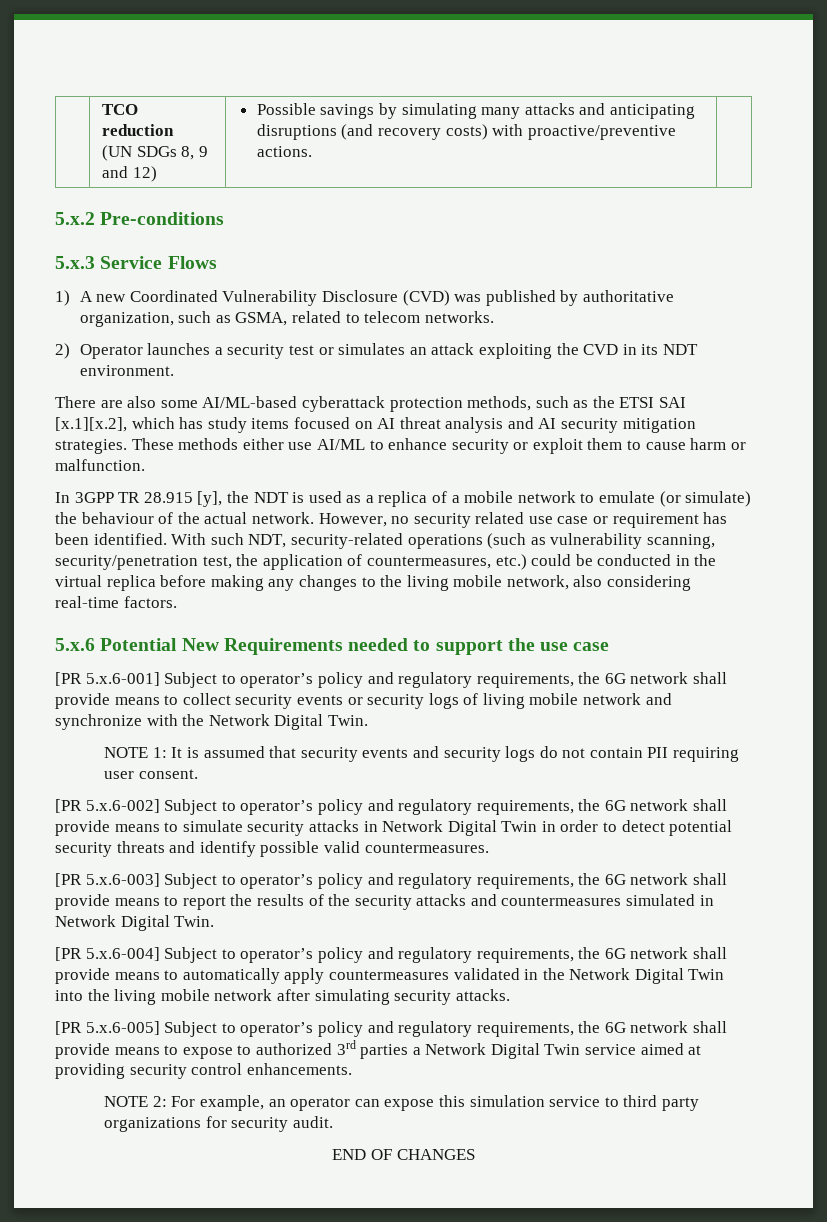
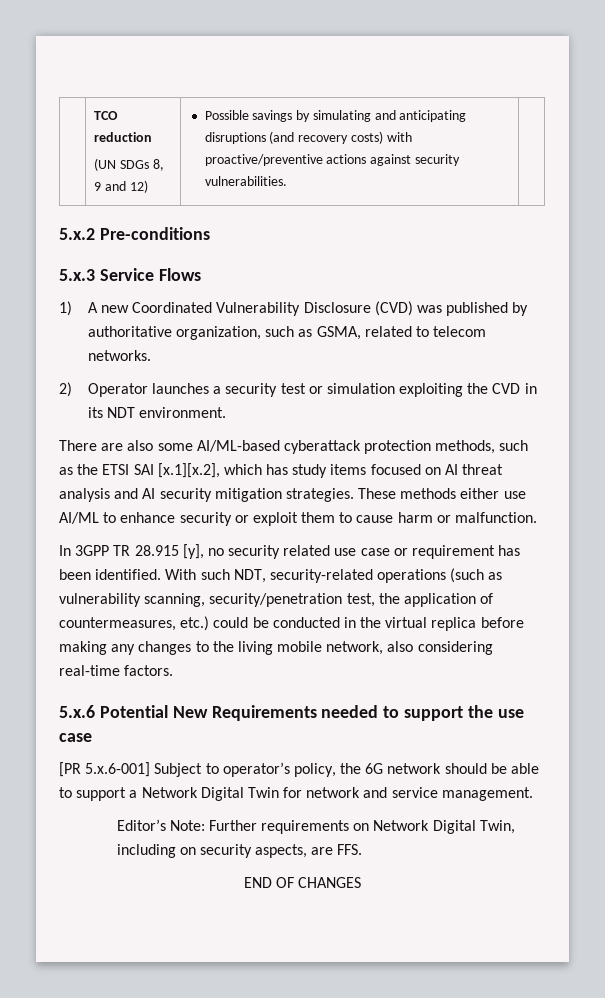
  | TCO reduction
- (UN SDGs 8, 9 and 12) | Possible savings by simulating many attacks and anticipating disruptions (and recovery costs) with proactive/preventive actions. |
+ (UN SDGs 8, 9 and 12) | Possible savings by simulating and anticipating disruptions (and recovery costs) with proactive/preventive actions against security vulnerabilities. |
- 2) Operator launches a security test or simulates an attack exploiting the CVD in its NDT environment.
+ 2) Operator launches a security test or simulation exploiting the CVD in its NDT environment.
- In 3GPP TR 28.915 [y], the NDT is used as a replica of a mobile network to emulate (or simulate) the behaviour of the actual network. However, no security related use case or requirement has been identified.
+ In 3GPP TR 28.915 [y], no security related use case or requirement has been identified.
- [PR 5.x.6-001] Subject to operator’s policy and regulatory requirements, the 6G network shall provide means to collect security events or security logs of living mobile network and synchronize with the Network Digital Twin.
- NOTE 1: It is assumed that security events and security logs do not contain PII requiring user consent.
- [PR 5.x.6-002] Subject to operator’s policy and regulatory requirements, the 6G network shall provide means to simulate security attacks in Network Digital Twin in order to detect potential security threats and identify possible valid countermeasures.
- [PR 5.x.6-003] Subject to operator’s policy and regulatory requirements, the 6G network shall provide means to report the results of the security attacks and countermeasures simulated in Network Digital Twin.
- [PR 5.x.6-004] Subject to operator’s policy and regulatory requirements, the 6G network shall provide means to automatically apply countermeasures validated in the Network Digital Twin into the living mobile network after simulating security attacks.
- [PR 5.x.6-005] Subject to operator’s policy and regulatory requirements, the 6G network shall provide means to expose to authorized 3rd parties a Network Digital Twin service aimed at providing security control enhancements.
- NOTE 2: For example, an operator can expose this simulation service to third party organizations for security audit.
+ [PR 5.x.6-001] Subject to operator’s policy, the 6G network should be able to support a Network Digital Twin for network and service management.
+ Editor’s Note: Further requirements on Network Digital Twin, including on security aspects, are FFS.

